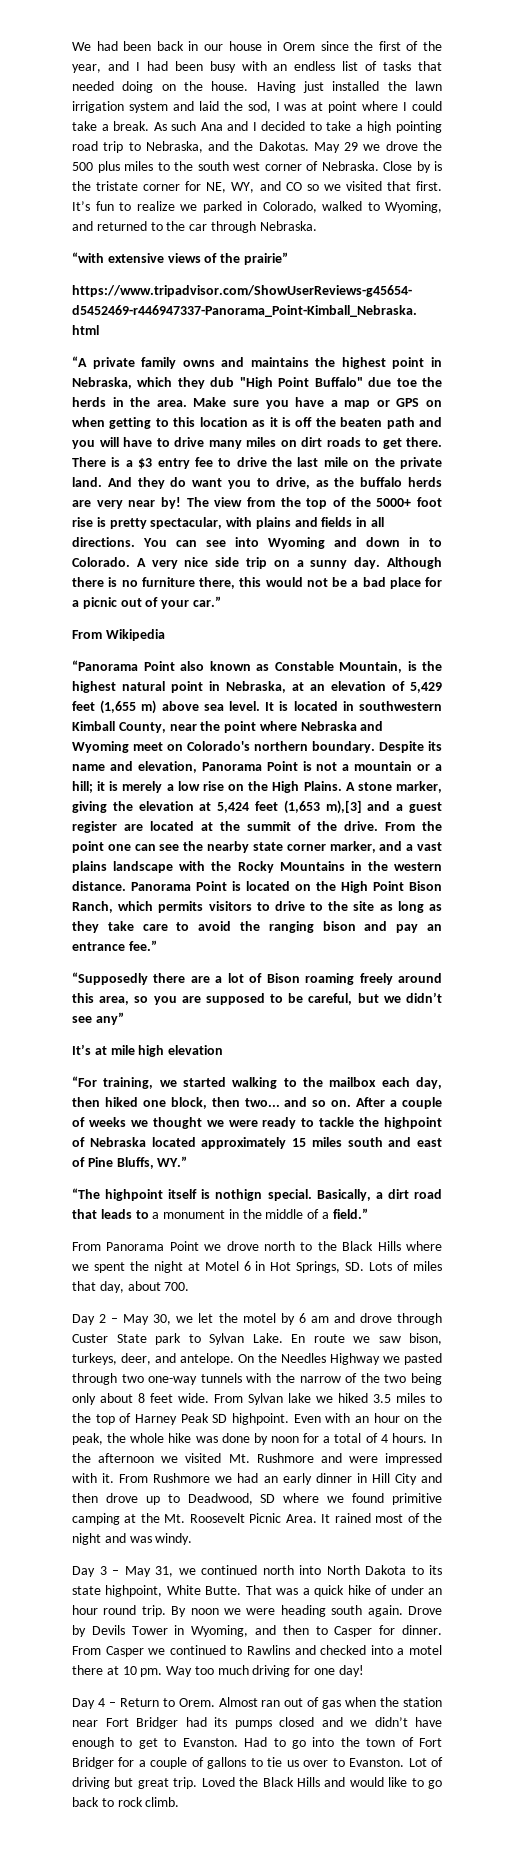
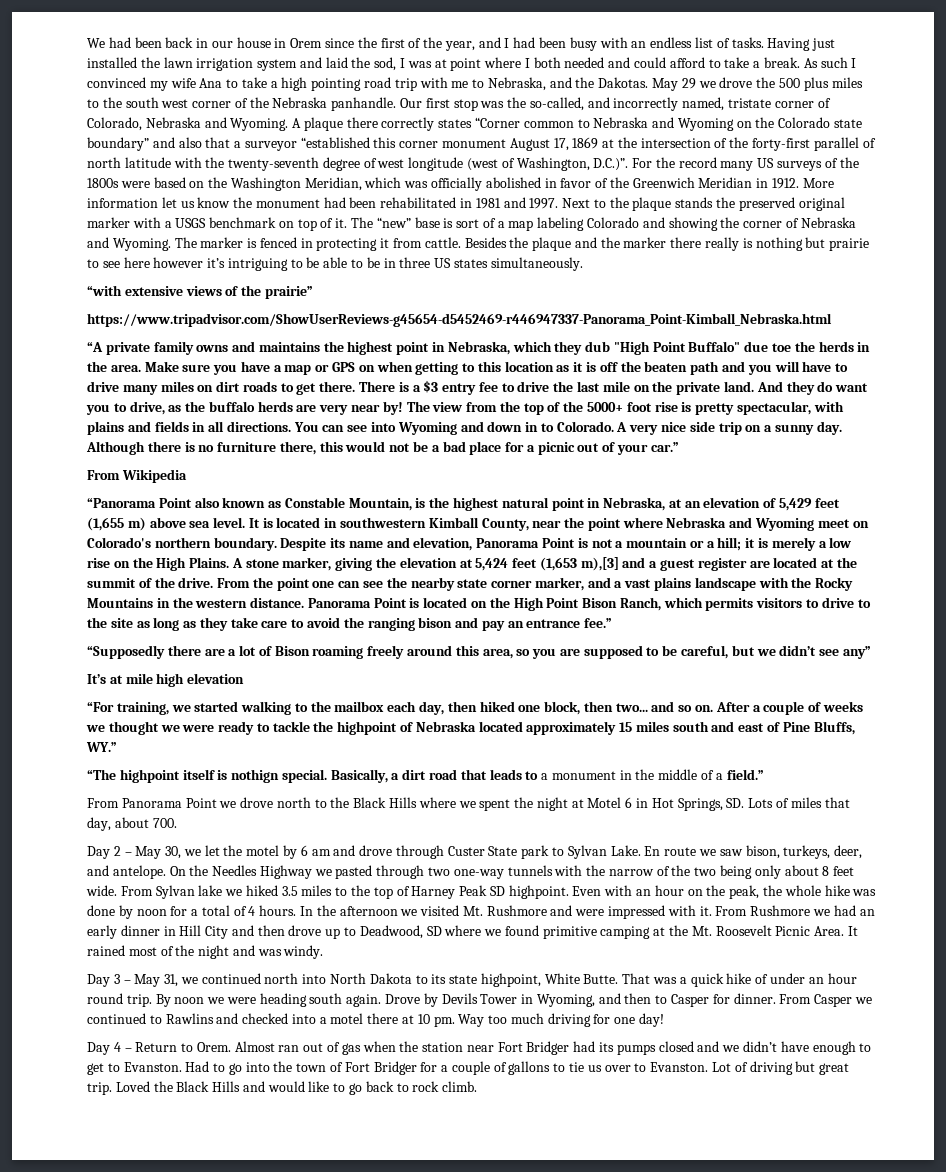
- We had been back in our house in Orem since the first of the year, and I had been busy with an endless list of tasks that needed doing on the house.
+ We had been back in our house in Orem since the first of the year, and I had been busy with an endless list of tasks.
- Having just installed the lawn irrigation system and laid the sod, I was at point where I could take a break.
+ Having just installed the lawn irrigation system and laid the sod, I was at point where I both needed and could afford to take a break.
- As such Ana and I decided to take a high pointing road trip to Nebraska, and the Dakotas.
+ As such I convinced my wife Ana to take a high pointing road trip with me to Nebraska, and the Dakotas.
- May 29 we drove the 500 plus miles to the south west corner of Nebraska. Close by is the tristate corner for NE, WY, and CO so we visited that first. It’s fun to realize we parked in Colorado, walked to Wyoming, and returned to the car through Nebraska.
+ May 29 we drove the 500 plus miles to the south west corner of the Nebraska panhandle. Our first stop was the so-called, and incorrectly named, tristate corner of Colorado, Nebraska and Wyoming. A plaque there correctly states “Corner common to Nebraska and Wyoming on the Colorado state boundary” and also that a surveyor “established this corner monument August 17, 1869 at the intersection of the forty-first parallel of north latitude with the twenty-seventh degree of west longitude (west of Washington, D.C.)”. For the record many US surveys of the 1800s were based on the Washington Meridian, which was officially abolished in favor of the Greenwich Meridian in 1912. More information let us know the monument had been rehabilitated in 1981 and 1997. Next to the plaque stands the preserved original marker with a USGS benchmark on top of it. The “new” base is sort of a map labeling Colorado and showing the corner of Nebraska and Wyoming. The marker is fenced in protecting it from cattle. Besides the plaque and the marker there really is nothing but prairie to see here however it’s intriguing to be able to be in three US states simultaneously.

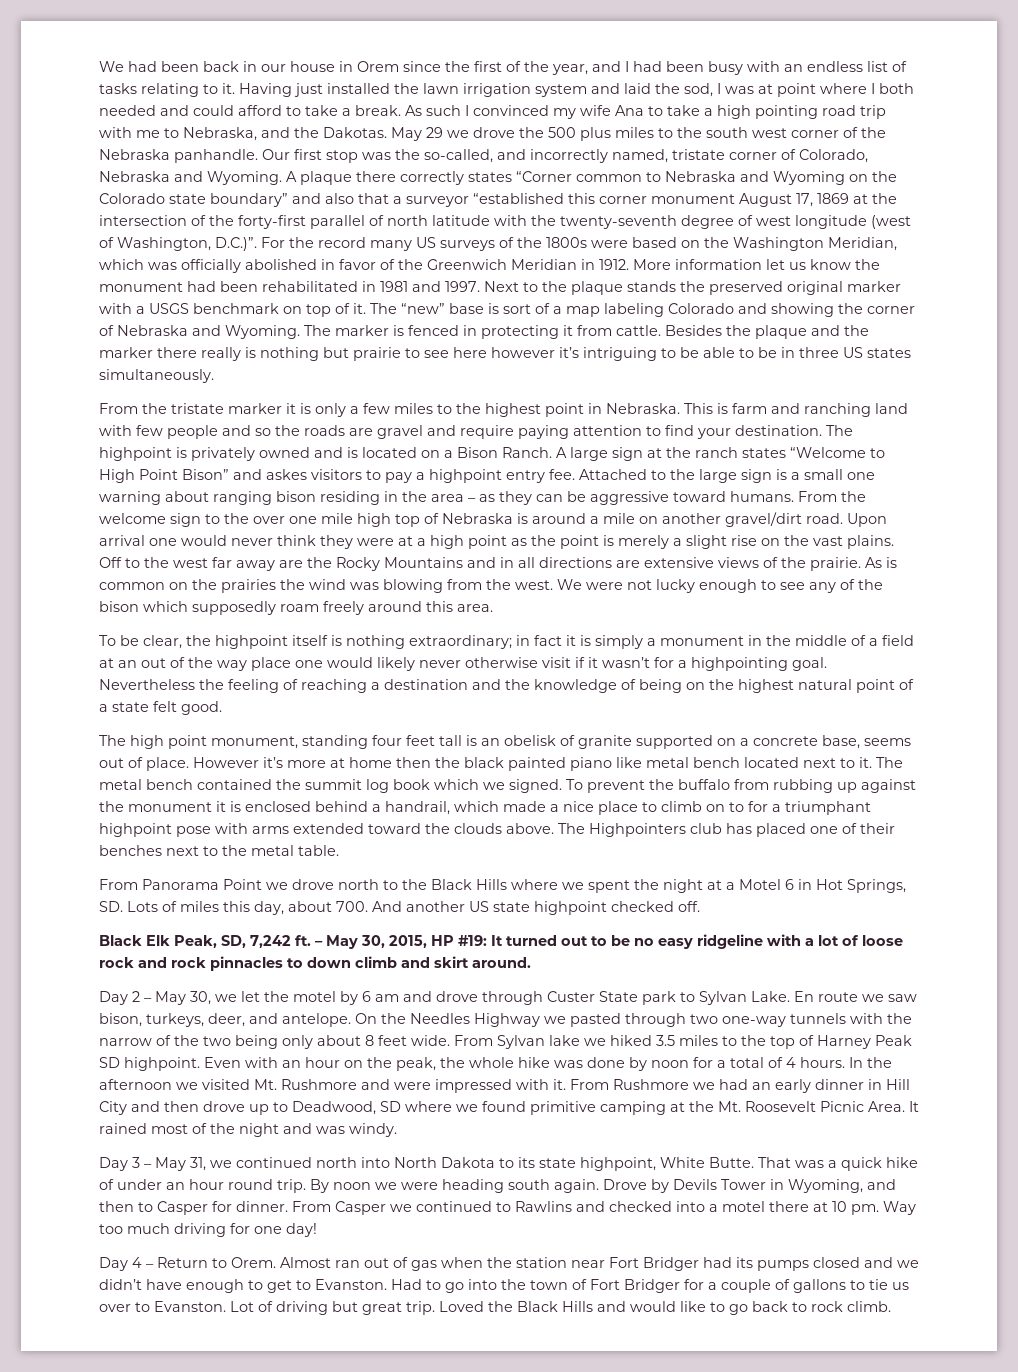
- We had been back in our house in Orem since the first of the year, and I had been busy with an endless list of tasks.
+ We had been back in our house in Orem since the first of the year, and I had been busy with an endless list of tasks relating to it.
- “with extensive views of the prairie”
- https://www.tripadvisor.com/ShowUserReviews-g45654-d5452469-r446947337-Panorama_Point-Kimball_Nebraska.html
- “A private family owns and maintains the highest point in Nebraska, which they dub "High Point Buffalo" due toe the herds in the area. Make sure you have a map or GPS on when getting to this location as it is off the beaten path and you will have to drive many miles on dirt roads to get there. There is a $3 entry fee to drive the last mile on the private land. And they do want you to drive, as the buffalo herds are very near by! The view from the top of the 5000+ foot rise is pretty spectacular, with plains and fields in all directions. You can see into Wyoming and down in to Colorado. A very nice side trip on a sunny day. Although there is no furniture there, this would not be a bad place for a picnic out of your car.”
- From Wikipedia
- “Panorama Point also known as Constable Mountain, is the highest natural point in Nebraska, at an elevation of 5,429 feet (1,655 m) above sea level. It is located in southwestern Kimball County, near the point where Nebraska and Wyoming meet on Colorado's northern boundary. Despite its name and elevation, Panorama Point is not a mountain or a hill; it is merely a low rise on the High Plains. A stone marker, giving the elevation at 5,424 feet (1,653 m),[3] and a guest register are located at the summit of the drive. From the point one can see the nearby state corner marker, and a vast plains landscape with the Rocky Mountains in the western distance. Panorama Point is located on the High Point Bison Ranch, which permits visitors to drive to the site as long as they take care to avoid the ranging bison and pay an entrance fee.”
- “Supposedly there are a lot of Bison roaming freely around this area, so you are supposed to be careful, but we didn’t see any”
- It’s at mile high elevation
- “For training, we started walking to the mailbox each day, then hiked one block, then two... and so on. After a couple of weeks we thought we were ready to tackle the highpoint of Nebraska located approximately 15 miles south and east of Pine Bluffs, WY.”
- “The highpoint itself is nothign special. Basically, a dirt road that leads to a monument in the middle of a field.”
+ From the tristate marker it is only a few miles to the highest point in Nebraska. This is farm and ranching land with few people and so the roads are gravel and require paying attention to find your destination. The highpoint is privately owned and is located on a Bison Ranch. A large sign at the ranch states “Welcome to High Point Bison” and askes visitors to pay a highpoint entry fee. Attached to the large sign is a small one warning about ranging bison residing in the area – as they can be aggressive toward humans. From the welcome sign to the over one mile high top of Nebraska is around a mile on another gravel/dirt road. Upon arrival one would never think they were at a high point as the point is merely a slight rise on the vast plains. Off to the west far away are the Rocky Mountains and in all directions are extensive views of the prairie. As is common on the prairies the wind was blowing from the west. We were not lucky enough to see any of the bison which supposedly roam freely around this area.
+ To be clear, the highpoint itself is nothing extraordinary; in fact it is simply a monument in the middle of a field at an out of the way place one would likely never otherwise visit if it wasn’t for a highpointing goal. Nevertheless the feeling of reaching a destination and the knowledge of being on the highest natural point of a state felt good.
+ The high point monument, standing four feet tall is an obelisk of granite supported on a concrete base, seems out of place. However it’s more at home then the black painted piano like metal bench located next to it. The metal bench contained the summit log book which we signed. To prevent the buffalo from rubbing up against the monument it is enclosed behind a handrail, which made a nice place to climb on to for a triumphant highpoint pose with arms extended toward the clouds above. The Highpointers club has placed one of their benches next to the metal table.
- From Panorama Point we drove north to the Black Hills where we spent the night at Motel 6 in Hot Springs, SD. Lots of miles that day, about 700.
+ From Panorama Point we drove north to the Black Hills where we spent the night at a Motel 6 in Hot Springs, SD. Lots of miles this day, about 700. And another US state highpoint checked off.
+ Black Elk Peak, SD, 7,242 ft. – May 30, 2015, HP #19: It turned out to be no easy ridgeline with a lot of loose rock and rock pinnacles to down climb and skirt around.

